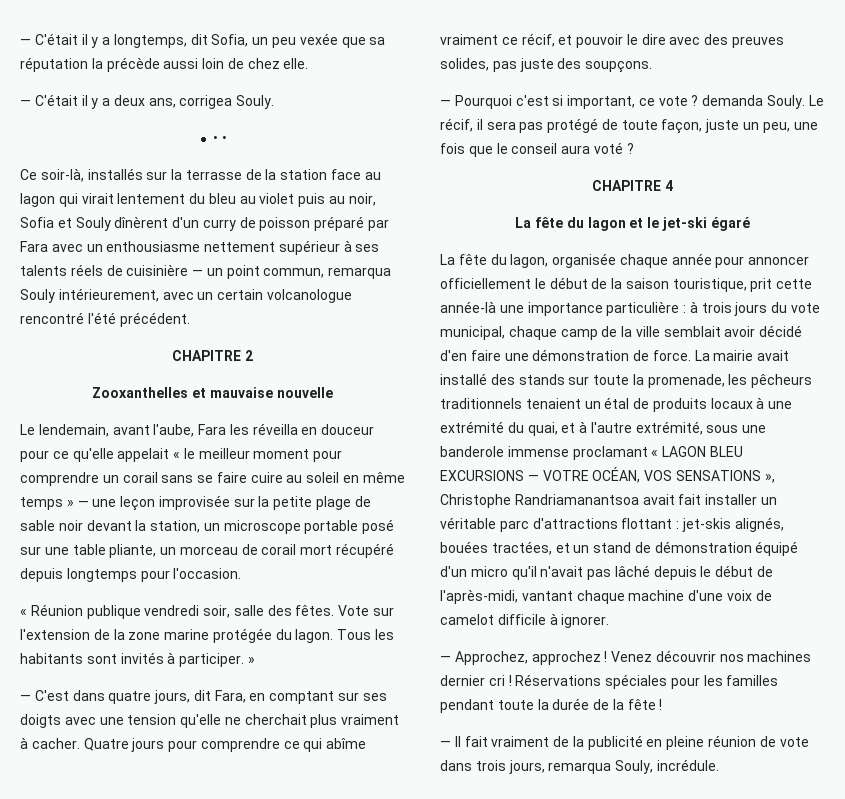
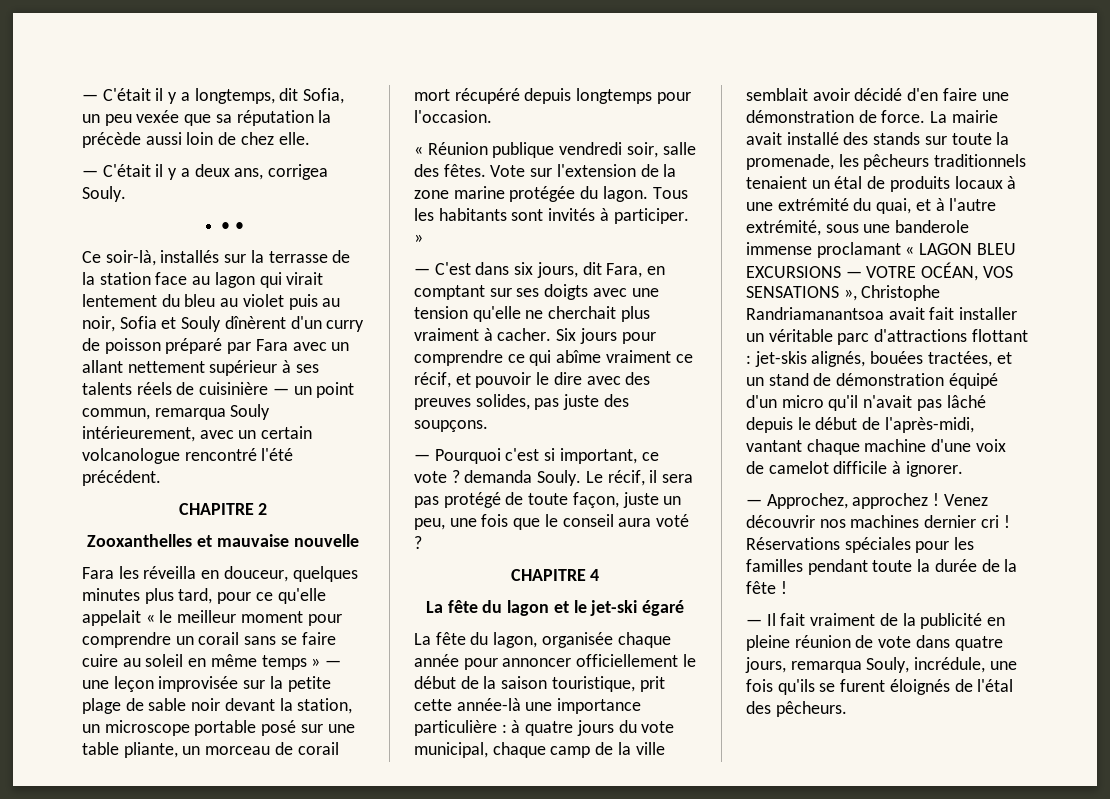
- Ce soir-là, installés sur la terrasse de la station face au lagon qui virait lentement du bleu au violet puis au noir, Sofia et Souly dînèrent d'un curry de poisson préparé par Fara avec un enthousiasme nettement supérieur à ses talents réels de cuisinière — un point commun, remarqua Souly intérieurement, avec un certain volcanologue rencontré l'été précédent.
+ Ce soir-là, installés sur la terrasse de la station face au lagon qui virait lentement du bleu au violet puis au noir, Sofia et Souly dînèrent d'un curry de poisson préparé par Fara avec un allant nettement supérieur à ses talents réels de cuisinière — un point commun, remarqua Souly intérieurement, avec un certain volcanologue rencontré l'été précédent.
- Le lendemain, avant l'aube, Fara les réveilla en douceur pour ce qu'elle appelait « le meilleur moment pour comprendre un corail sans se faire cuire au soleil en même temps » — une leçon improvisée sur la petite plage de sable noir devant la station, un microscope portable posé sur une table pliante, un morceau de corail mort récupéré depuis longtemps pour l'occasion.
+ Fara les réveilla en douceur, quelques minutes plus tard, pour ce qu'elle appelait « le meilleur moment pour comprendre un corail sans se faire cuire au soleil en même temps » — une leçon improvisée sur la petite plage de sable noir devant la station, un microscope portable posé sur une table pliante, un morceau de corail mort récupéré depuis longtemps pour l'occasion.
- — C'est dans quatre jours, dit Fara, en comptant sur ses doigts avec une tension qu'elle ne cherchait plus vraiment à cacher.
+ — C'est dans six jours, dit Fara, en comptant sur ses doigts avec une tension qu'elle ne cherchait plus vraiment à cacher.
- Quatre jours pour comprendre ce qui abîme vraiment ce récif, et pouvoir le dire avec des preuves solides, pas juste des soupçons.
+ Six jours pour comprendre ce qui abîme vraiment ce récif, et pouvoir le dire avec des preuves solides, pas juste des soupçons.
- La fête du lagon, organisée chaque année pour annoncer officiellement le début de la saison touristique, prit cette année-là une importance particulière : à trois jours du vote municipal, chaque camp de la ville semblait avoir décidé d'en faire une démonstration de force.
+ La fête du lagon, organisée chaque année pour annoncer officiellement le début de la saison touristique, prit cette année-là une importance particulière : à quatre jours du vote municipal, chaque camp de la ville semblait avoir décidé d'en faire une démonstration de force.
- — Il fait vraiment de la publicité en pleine réunion de vote dans trois jours, remarqua Souly, incrédule.
+ — Il fait vraiment de la publicité en pleine réunion de vote dans quatre jours, remarqua Souly, incrédule, une fois qu'ils se furent éloignés de l'étal des pêcheurs.

